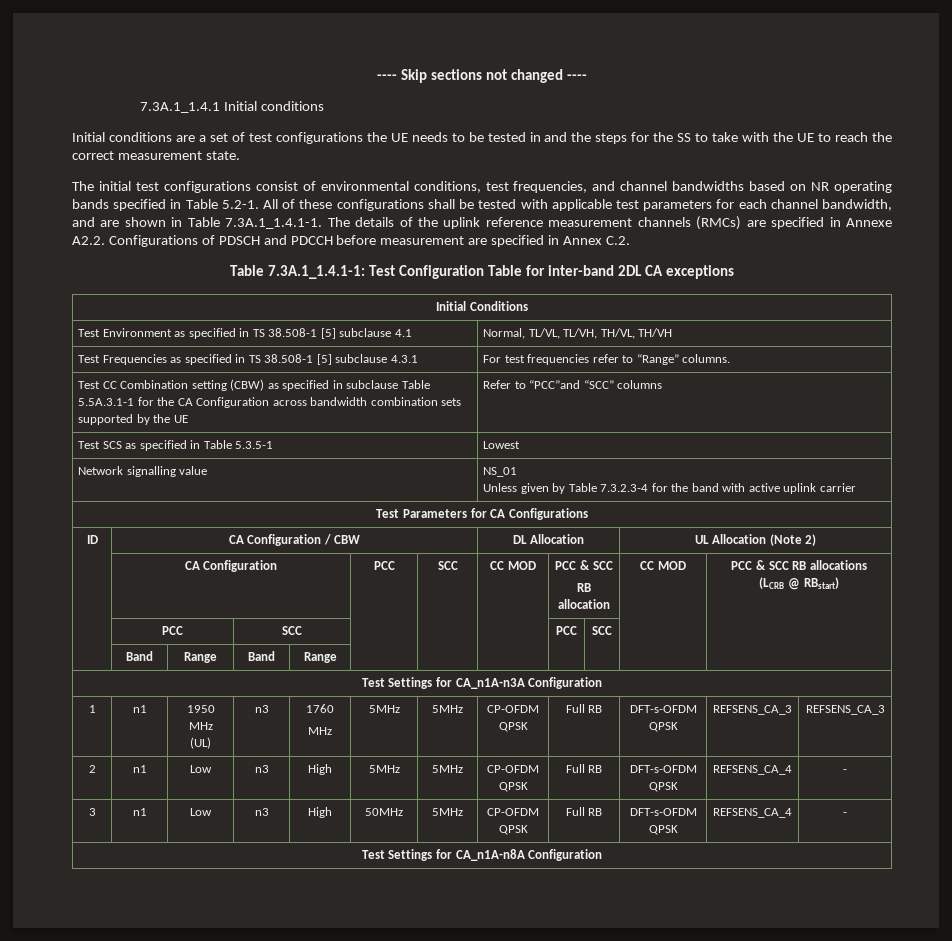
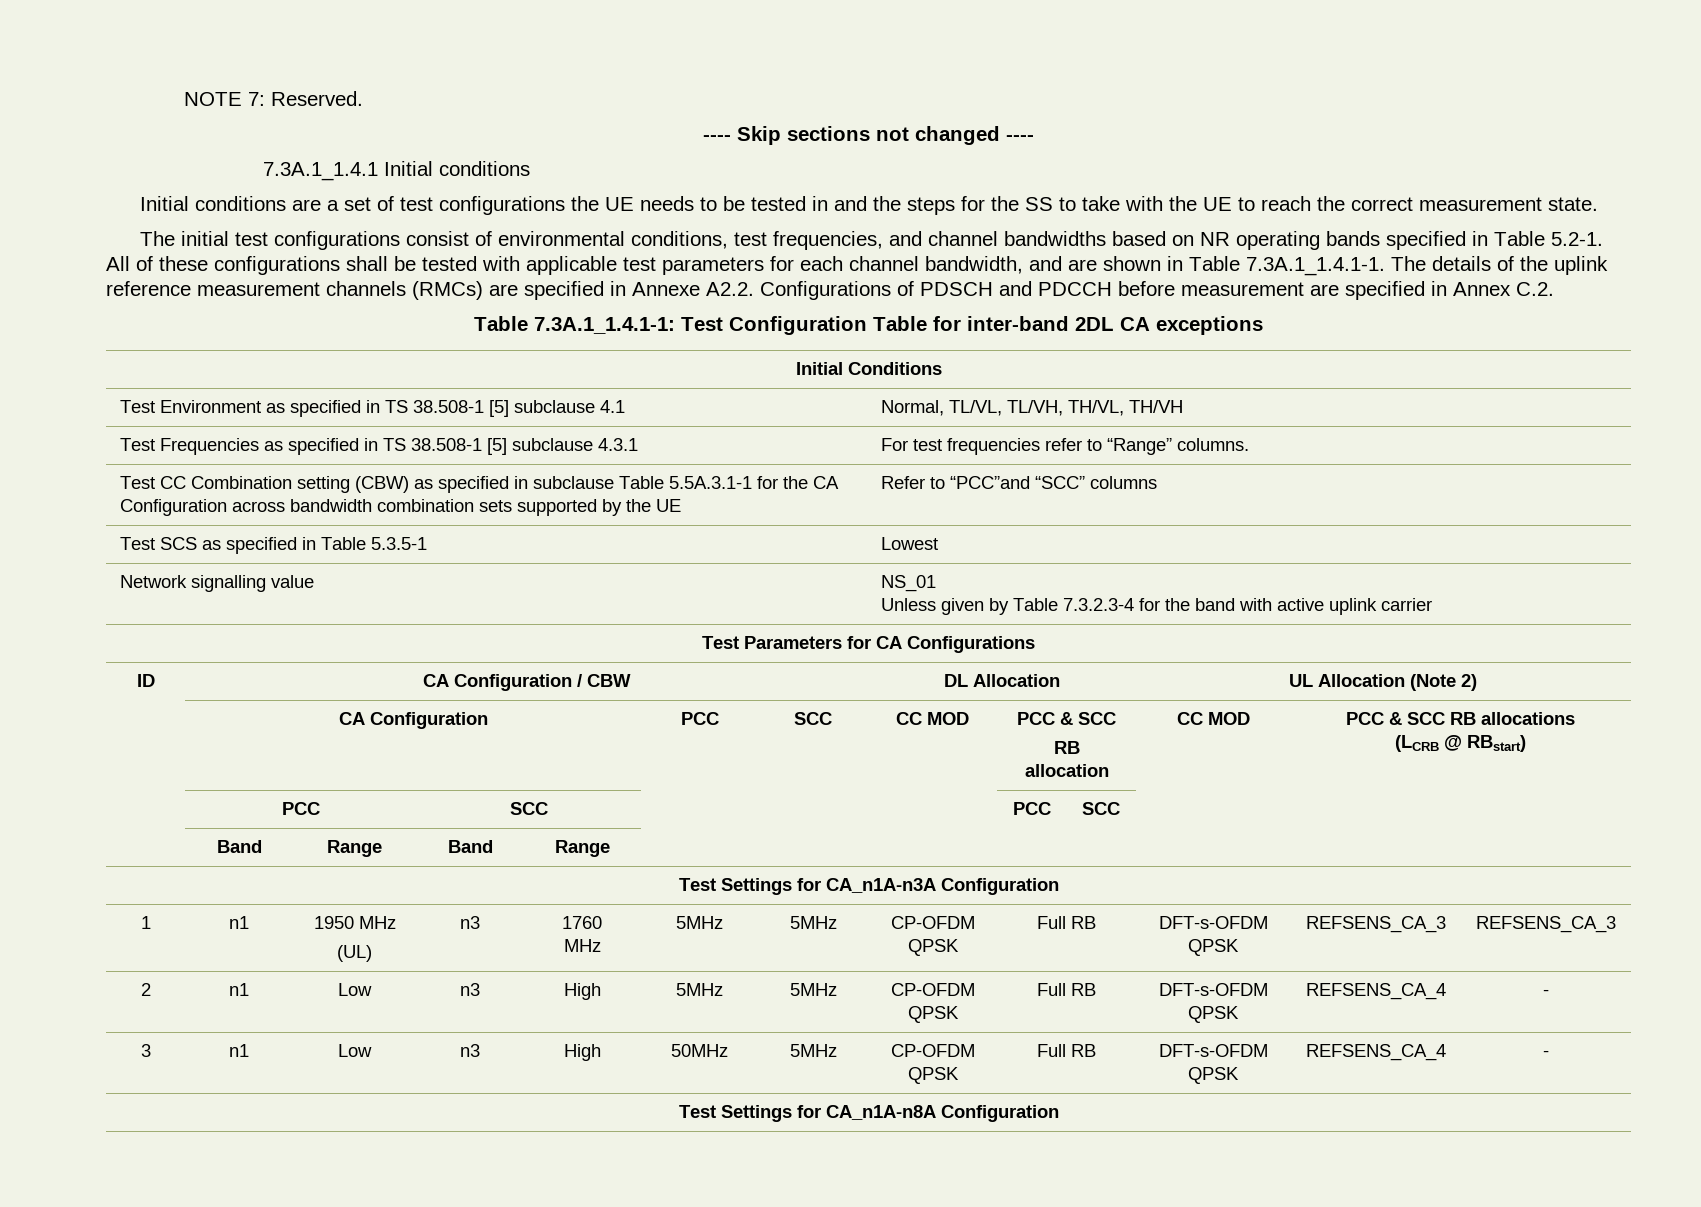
+ NOTE 7: Reserved.

